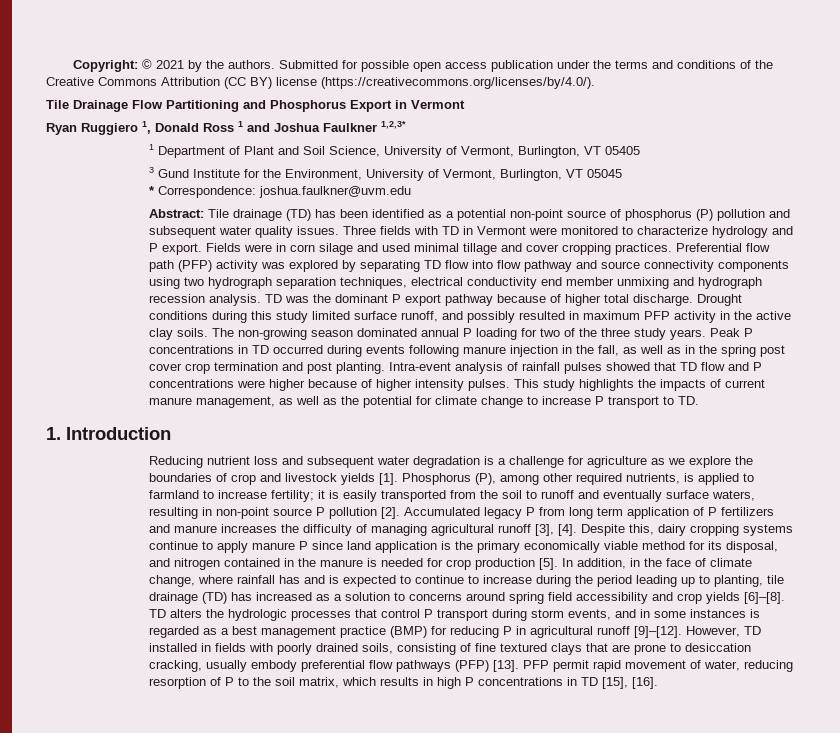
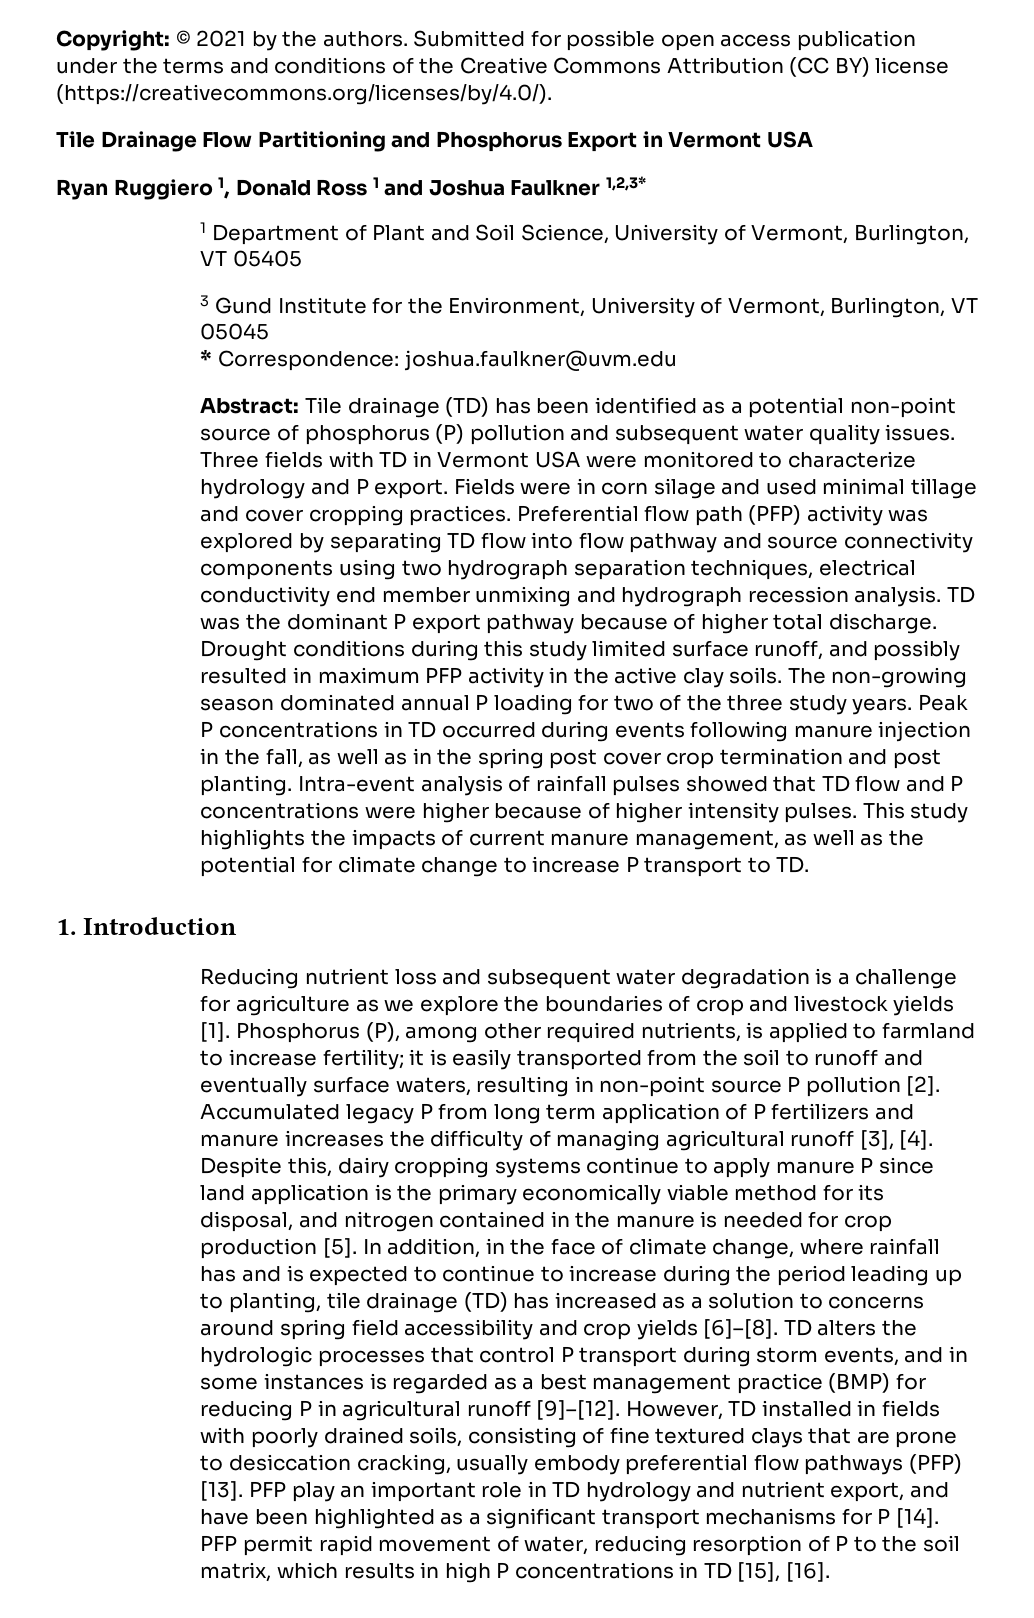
- Tile Drainage Flow Partitioning and Phosphorus Export in Vermont
+ Tile Drainage Flow Partitioning and Phosphorus Export in Vermont USA
- Three fields with TD in Vermont were monitored to characterize hydrology and P export.
+ Three fields with TD in Vermont USA were monitored to characterize hydrology and P export.
- PFP permit rapid movement of water, reducing resorption of P to the soil matrix, which results in high P concentrations in TD [15], [16].
+ PFP play an important role in TD hydrology and nutrient export, and have been highlighted as a significant transport mechanisms for P [14]. PFP permit rapid movement of water, reducing resorption of P to the soil matrix, which results in high P concentrations in TD [15], [16].

